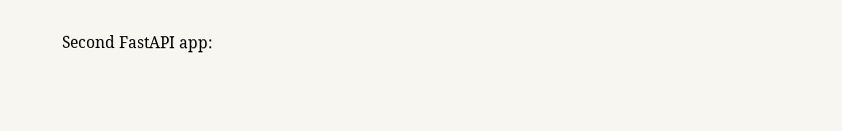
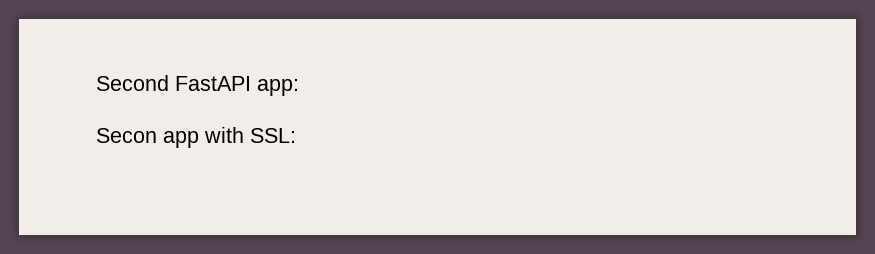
+ Secon app with SSL:

